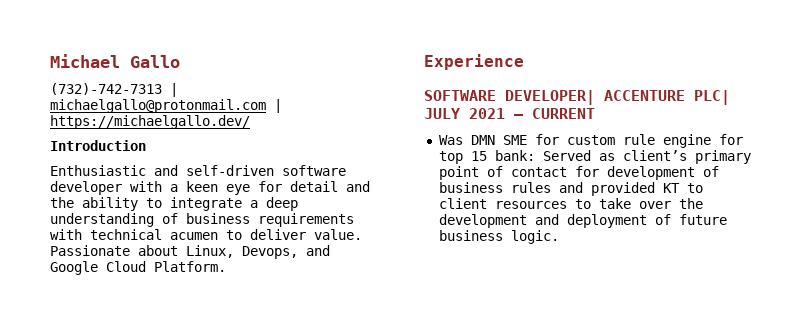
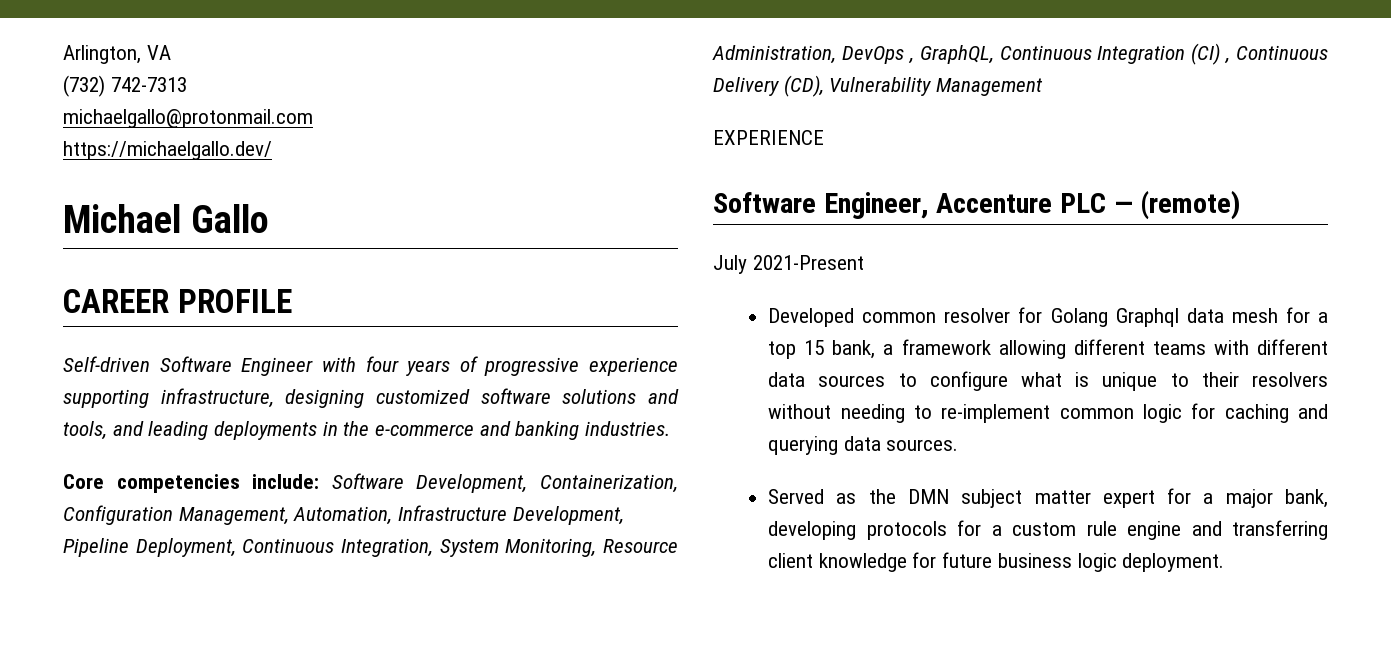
+ Arlington, VA
+ (732) 742-7313
+ michaelgallo@protonmail.com
+ https://michaelgallo.dev/
  Michael Gallo
- (732)-742-7313 | michaelgallo@protonmail.com | https://michaelgallo.dev/
- Introduction
- Enthusiastic and self-driven software developer with a keen eye for detail and the ability to integrate a deep understanding of business requirements with technical acumen to deliver value. Passionate about Linux, Devops, and Google Cloud Platform.
- Experience
- SOFTWARE DEVELOPER| ACCENTURE PLC| JULY 2021 – CURRENT
- Was DMN SME for custom rule engine for top 15 bank: Served as client’s primary point of contact for development of business rules and provided KT to client resources to take over the development and deployment of future business logic.
+ CAREER PROFILE
+ Self-driven Software Engineer with four years of progressive experience supporting infrastructure, designing customized software solutions and tools, and leading deployments in the e-commerce and banking industries.
+ Core competencies include: Software Development, Containerization, Configuration Management, Automation, Infrastructure Development, Pipeline Deployment, Continuous Integration, System Monitoring, Resource Administration, DevOps , GraphQL, Continuous Integration (CI) , Continuous Delivery (CD), Vulnerability Management
+ EXPERIENCE
+ Software Engineer, Accenture PLC — (remote)
+ July 2021-Present
+ Developed common resolver for Golang Graphql data mesh for a top 15 bank, a framework allowing different teams with different data sources to configure what is unique to their resolvers without needing to re-implement common logic for caching and querying data sources.
+ Served as the DMN subject matter expert for a major bank, developing protocols for a custom rule engine and transferring client knowledge for future business logic deployment.

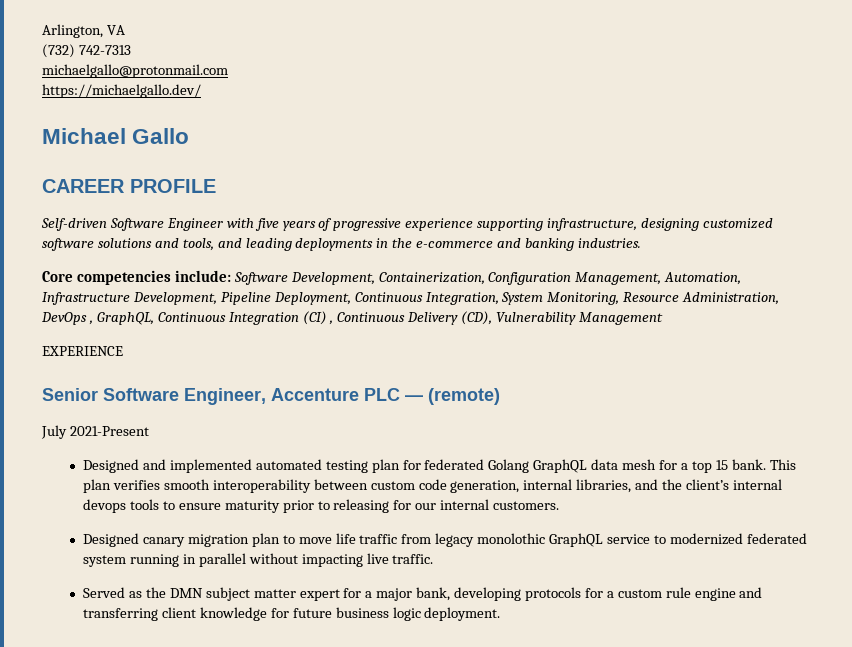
- Self-driven Software Engineer with four years of progressive experience supporting infrastructure, designing customized software solutions and tools, and leading deployments in the e-commerce and banking industries.
+ Self-driven Software Engineer with five years of progressive experience supporting infrastructure, designing customized software solutions and tools, and leading deployments in the e-commerce and banking industries.
- Software Engineer, Accenture PLC — (remote)
+ Senior Software Engineer, Accenture PLC — (remote)
- Developed common resolver for Golang Graphql data mesh for a top 15 bank, a framework allowing different teams with different data sources to configure what is unique to their resolvers without needing to re-implement common logic for caching and querying data sources.
+ Designed and implemented automated testing plan for federated Golang GraphQL data mesh for a top 15 bank. This plan verifies smooth interoperability between custom code generation, internal libraries, and the client’s internal devops tools to ensure maturity prior to releasing for our internal customers.
+ Designed canary migration plan to move life traffic from legacy monolothic GraphQL service to modernized federated system running in parallel without impacting live traffic.

